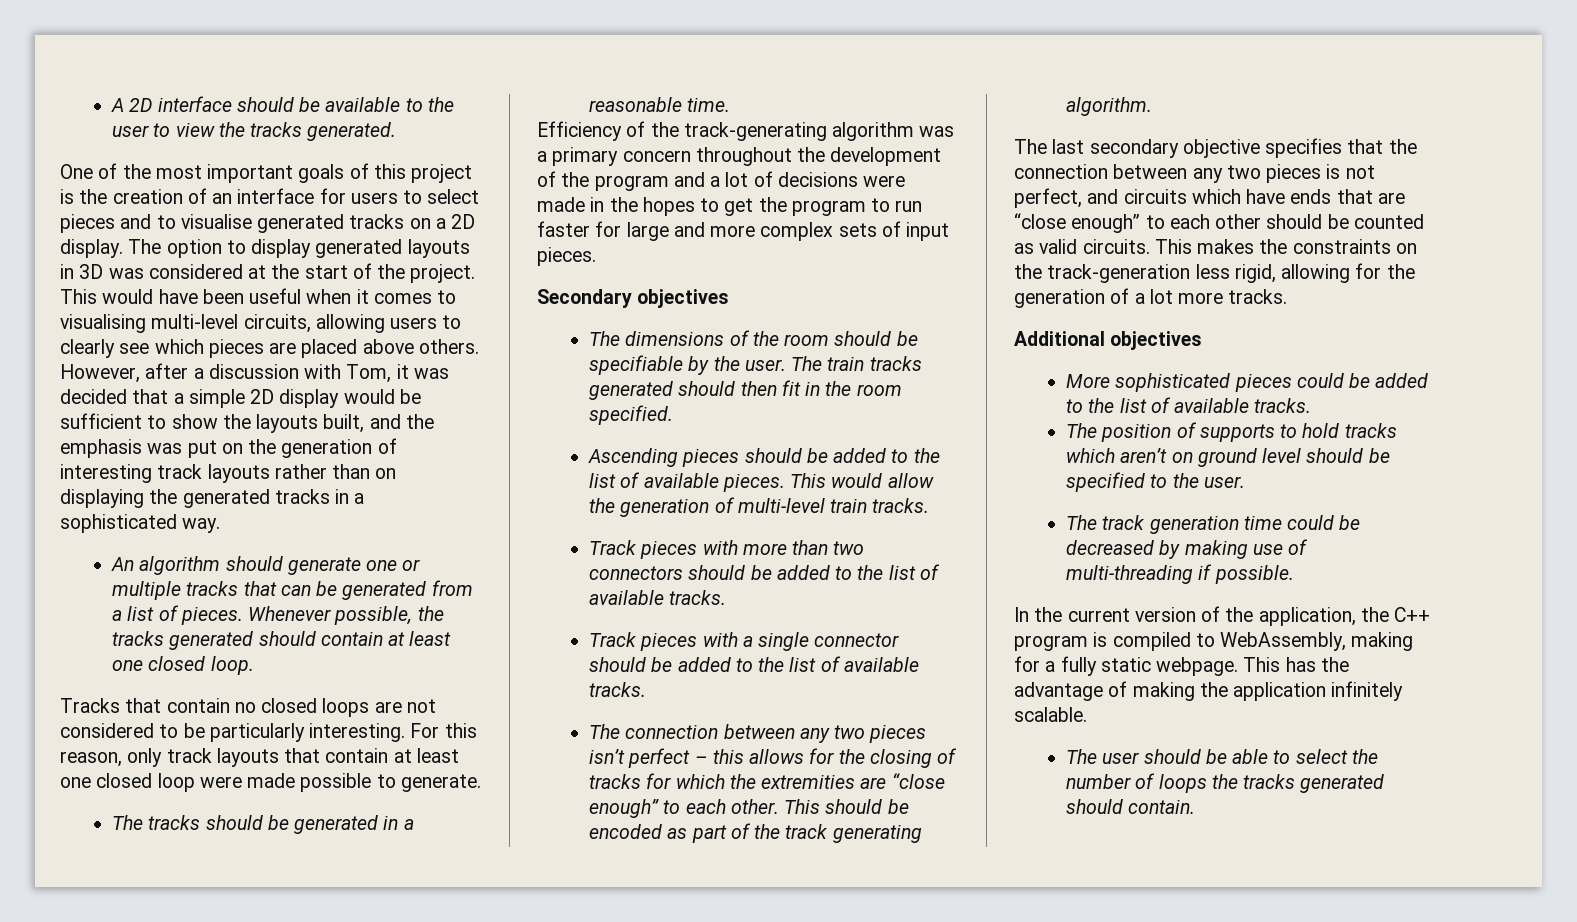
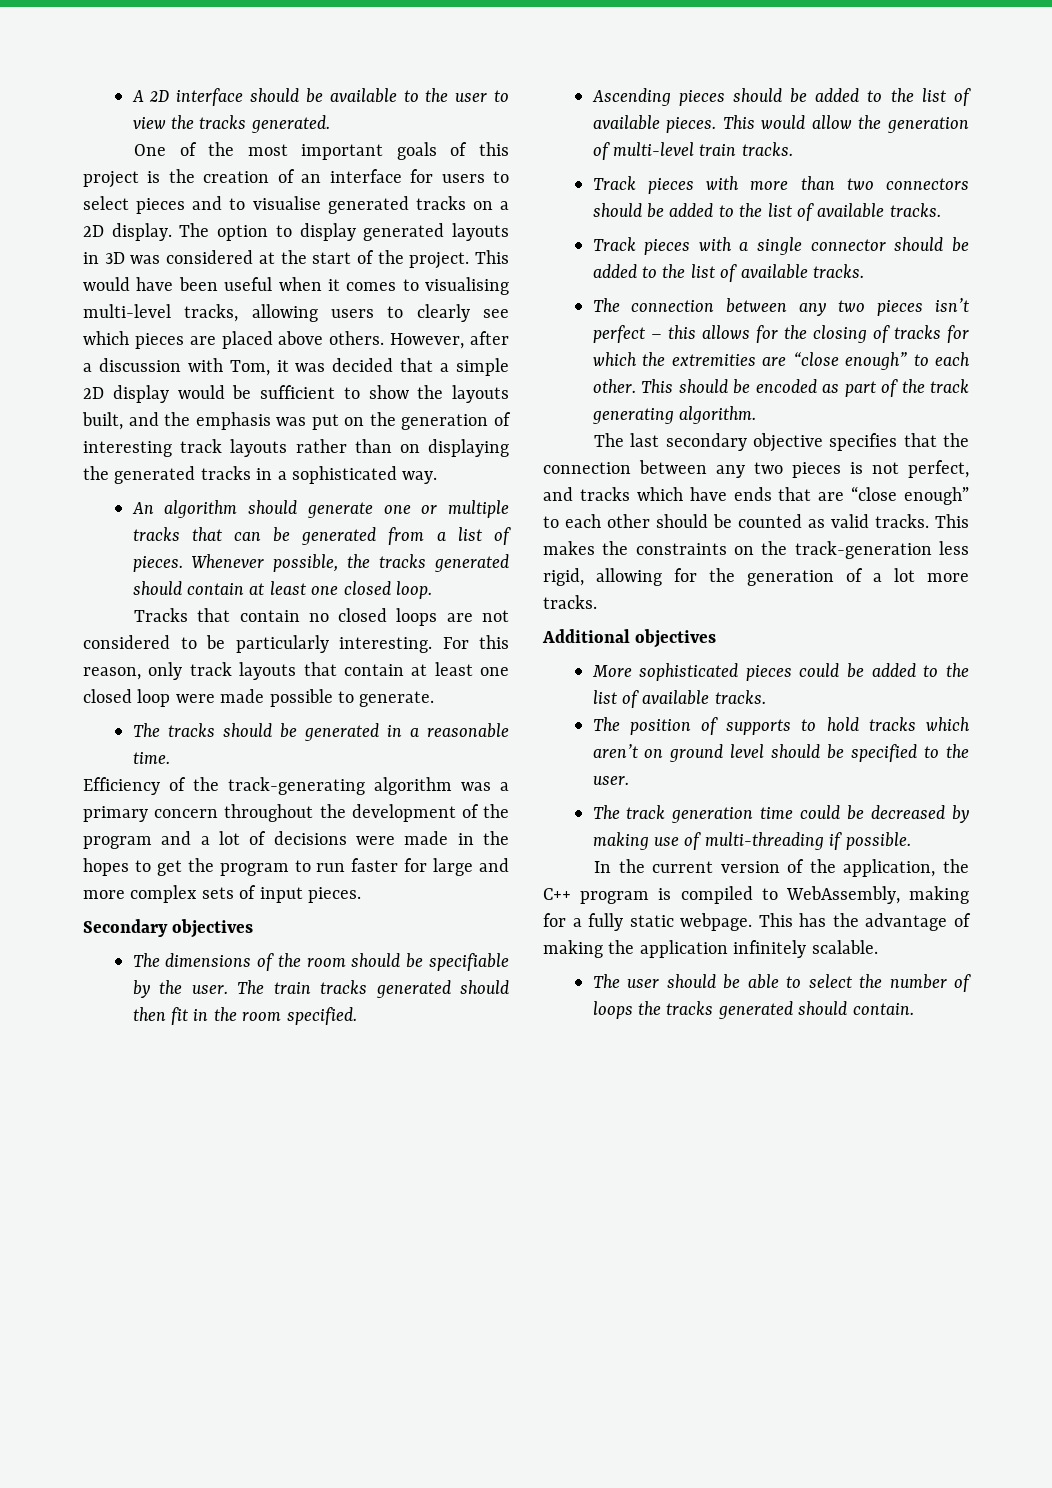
- This would have been useful when it comes to visualising multi-level circuits, allowing users to clearly see which pieces are placed above others.
+ This would have been useful when it comes to visualising multi-level tracks, allowing users to clearly see which pieces are placed above others.
- The last secondary objective specifies that the connection between any two pieces is not perfect, and circuits which have ends that are “close enough” to each other should be counted as valid circuits.
+ The last secondary objective specifies that the connection between any two pieces is not perfect, and tracks which have ends that are “close enough” to each other should be counted as valid tracks.

